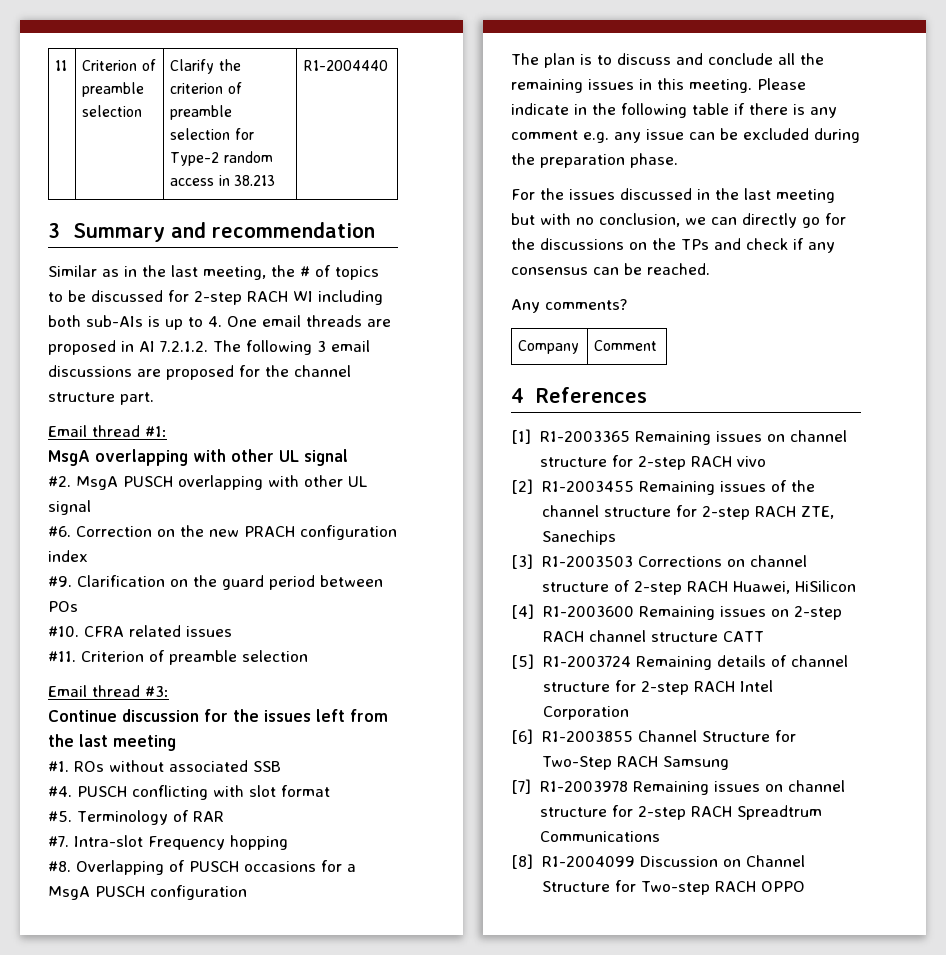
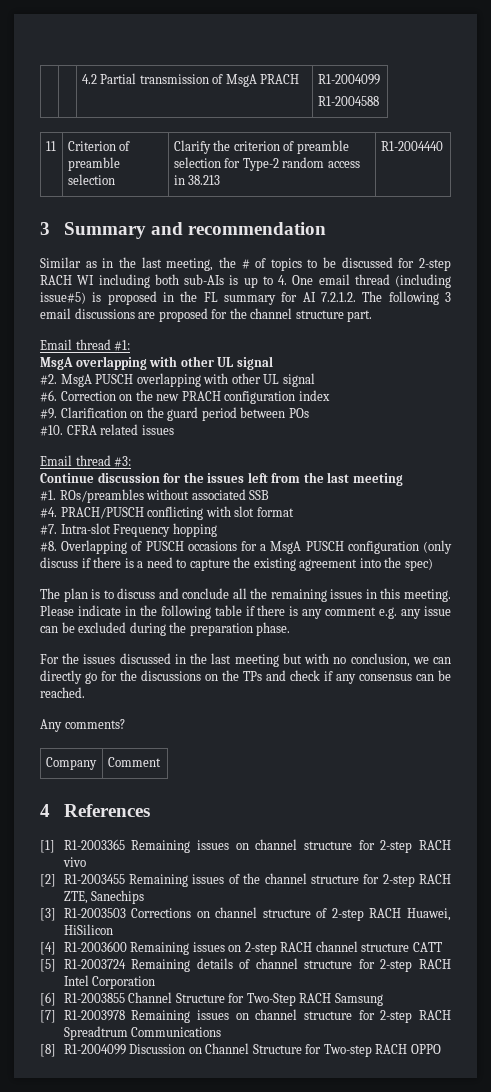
+ | | 4.2 Partial transmission of MsgA PRACH | R1-2004099
+ R1-2004588
- Similar as in the last meeting, the # of topics to be discussed for 2-step RACH WI including both sub-AIs is up to 4. One email threads are proposed in AI 7.2.1.2. The following 3 email discussions are proposed for the channel structure part.
+ Similar as in the last meeting, the # of topics to be discussed for 2-step RACH WI including both sub-AIs is up to 4. One email thread (including issue#5) is proposed in the FL summary for AI 7.2.1.2. The following 3 email discussions are proposed for the channel structure part.
- #11. Criterion of preamble selection
- ROs without associated SSB
+ ROs/preambles without associated SSB
- PUSCH conflicting with slot format
+ PRACH/PUSCH conflicting with slot format
- #5. Terminology of RAR
- Overlapping of PUSCH occasions for a MsgA PUSCH configuration
+ Overlapping of PUSCH occasions for a MsgA PUSCH configuration (only discuss if there is a need to capture the existing agreement into the spec)

